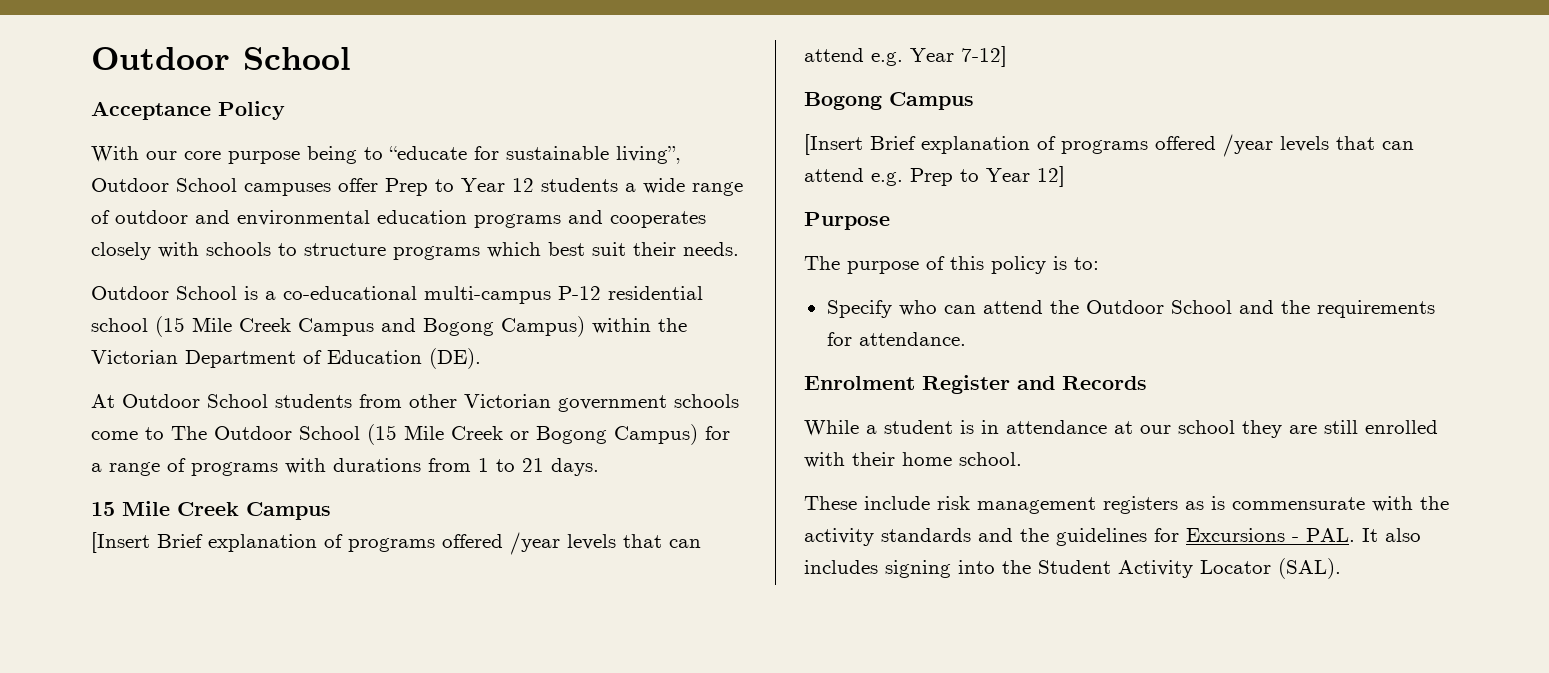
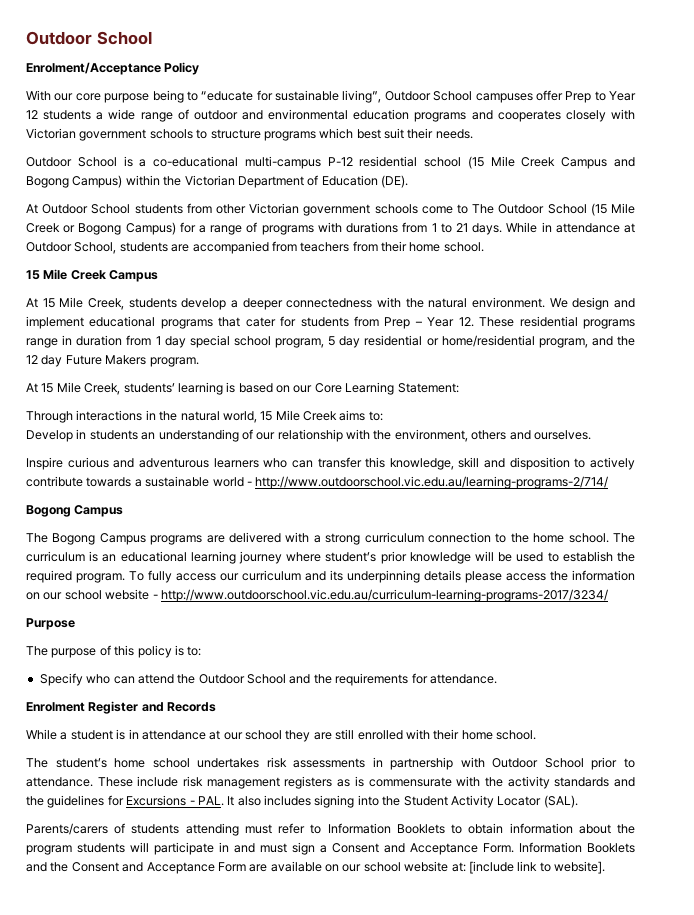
- Acceptance Policy
+ Enrolment/Acceptance Policy
- With our core purpose being to “educate for sustainable living”, Outdoor School campuses offer Prep to Year 12 students a wide range of outdoor and environmental education programs and cooperates closely with schools to structure programs which best suit their needs.
+ With our core purpose being to “educate for sustainable living”, Outdoor School campuses offer Prep to Year 12 students a wide range of outdoor and environmental education programs and cooperates closely with Victorian government schools to structure programs which best suit their needs.
- At Outdoor School students from other Victorian government schools come to The Outdoor School (15 Mile Creek or Bogong Campus) for a range of programs with durations from 1 to 21 days.
+ At Outdoor School students from other Victorian government schools come to The Outdoor School (15 Mile Creek or Bogong Campus) for a range of programs with durations from 1 to 21 days. While in attendance at Outdoor School, students are accompanied from teachers from their home school.
  15 Mile Creek Campus
- [Insert Brief explanation of programs offered /year levels that can attend e.g. Year 7-12]
+ At 15 Mile Creek, students develop a deeper connectedness with the natural environment. We design and implement educational programs that cater for students from Prep – Year 12. These residential programs range in duration from 1 day special school program, 5 day residential or home/residential program, and the 12 day Future Makers program.
+ At 15 Mile Creek, students’ learning is based on our Core Learning Statement:
+ Through interactions in the natural world, 15 Mile Creek aims to:
+ Develop in students an understanding of our relationship with the environment, others and ourselves.
+ Inspire curious and adventurous learners who can transfer this knowledge, skill and disposition to actively contribute towards a sustainable world - http://www.outdoorschool.vic.edu.au/learning-programs-2/714/
  Bogong Campus
- [Insert Brief explanation of programs offered /year levels that can attend e.g. Prep to Year 12]
+ The Bogong Campus programs are delivered with a strong curriculum connection to the home school. The curriculum is an educational learning journey where student’s prior knowledge will be used to establish the required program. To fully access our curriculum and its underpinning details please access the information on our school website - http://www.outdoorschool.vic.edu.au/curriculum-learning-programs-2017/3234/
+ The student’s home school undertakes risk assessments in partnership with Outdoor School prior to attendance.
+ Parents/carers of students attending must refer to Information Booklets to obtain information about the program students will participate in and must sign a Consent and Acceptance Form. Information Booklets and the Consent and Acceptance Form are available on our school website at: [include link to website].

